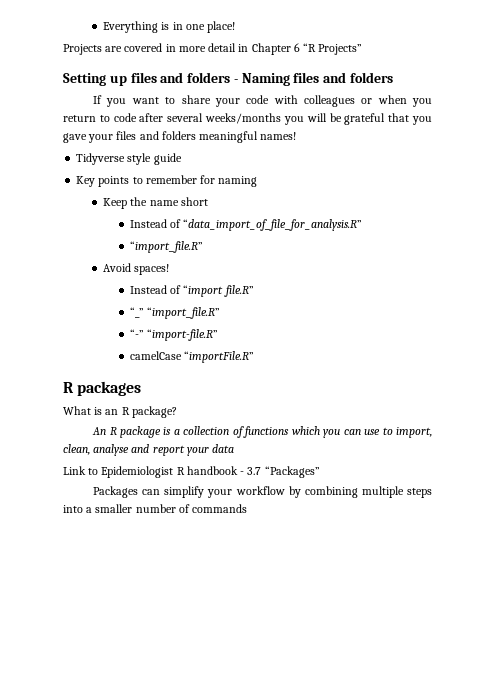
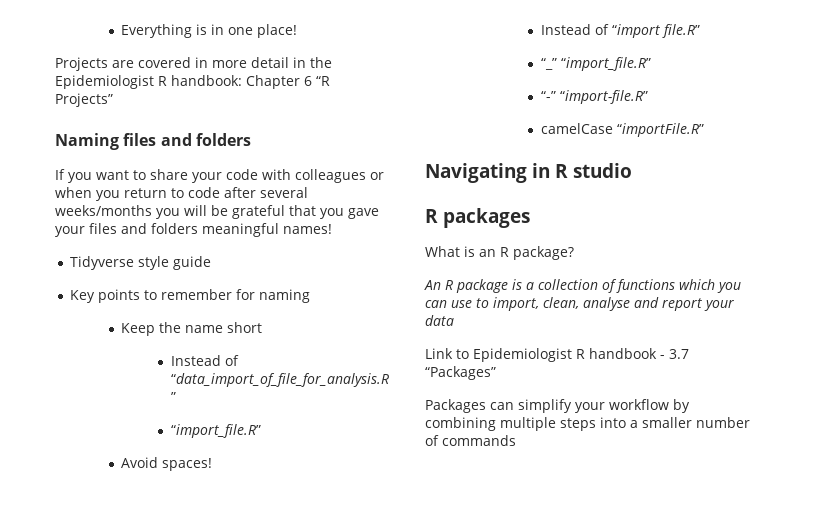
- Projects are covered in more detail in Chapter 6 “R Projects”
+ Projects are covered in more detail in the Epidemiologist R handbook: Chapter 6 “R Projects”
- Setting up files and folders - Naming files and folders
+ Naming files and folders
+ Navigating in R studio

